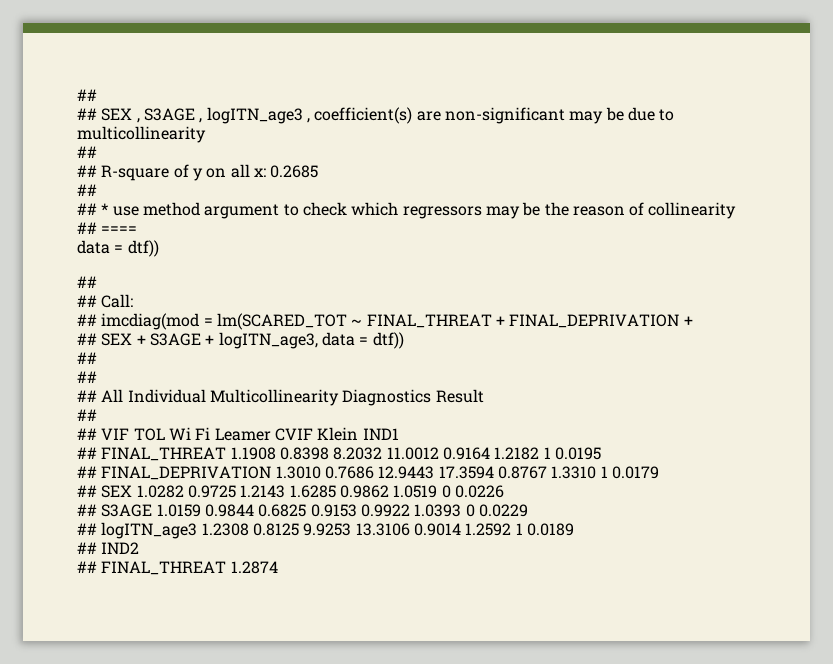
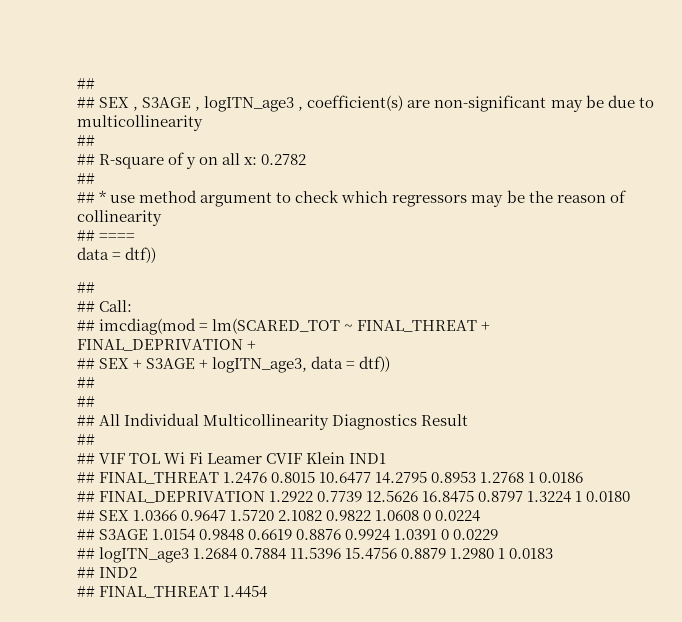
- ## R-square of y on all x: 0.2685
+ ## R-square of y on all x: 0.2782
- ## FINAL_THREAT 1.1908 0.8398 8.2032 11.0012 0.9164 1.2182 1 0.0195
- ## FINAL_DEPRIVATION 1.3010 0.7686 12.9443 17.3594 0.8767 1.3310 1 0.0179
- ## SEX 1.0282 0.9725 1.2143 1.6285 0.9862 1.0519 0 0.0226
- ## S3AGE 1.0159 0.9844 0.6825 0.9153 0.9922 1.0393 0 0.0229
- ## logITN_age3 1.2308 0.8125 9.9253 13.3106 0.9014 1.2592 1 0.0189
+ ## FINAL_THREAT 1.2476 0.8015 10.6477 14.2795 0.8953 1.2768 1 0.0186
+ ## FINAL_DEPRIVATION 1.2922 0.7739 12.5626 16.8475 0.8797 1.3224 1 0.0180
+ ## SEX 1.0366 0.9647 1.5720 2.1082 0.9822 1.0608 0 0.0224
+ ## S3AGE 1.0154 0.9848 0.6619 0.8876 0.9924 1.0391 0 0.0229
+ ## logITN_age3 1.2684 0.7884 11.5396 15.4756 0.8879 1.2980 1 0.0183
- ## FINAL_THREAT 1.2874
+ ## FINAL_THREAT 1.4454

